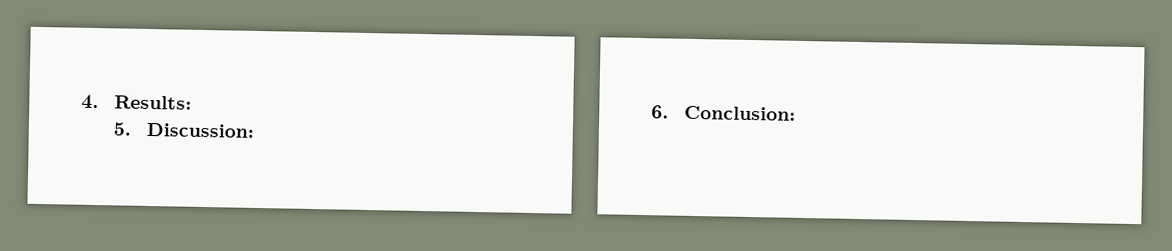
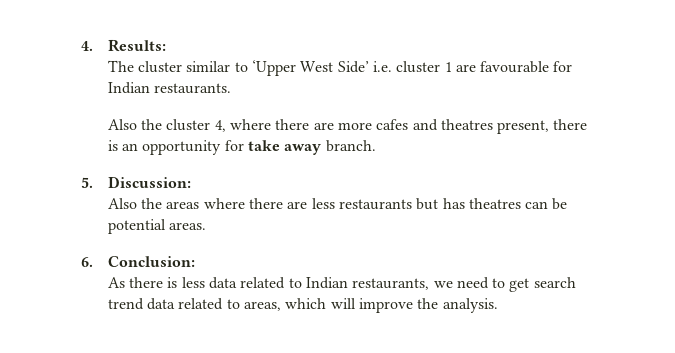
+ The cluster similar to ‘Upper West Side’ i.e. cluster 1 are favourable for Indian restaurants.
+ Also the cluster 4, where there are more cafes and theatres present, there is an opportunity for take away branch.
  5. Discussion:
+ Also the areas where there are less restaurants but has theatres can be potential areas.
  6. Conclusion:
+ As there is less data related to Indian restaurants, we need to get search trend data related to areas, which will improve the analysis.

